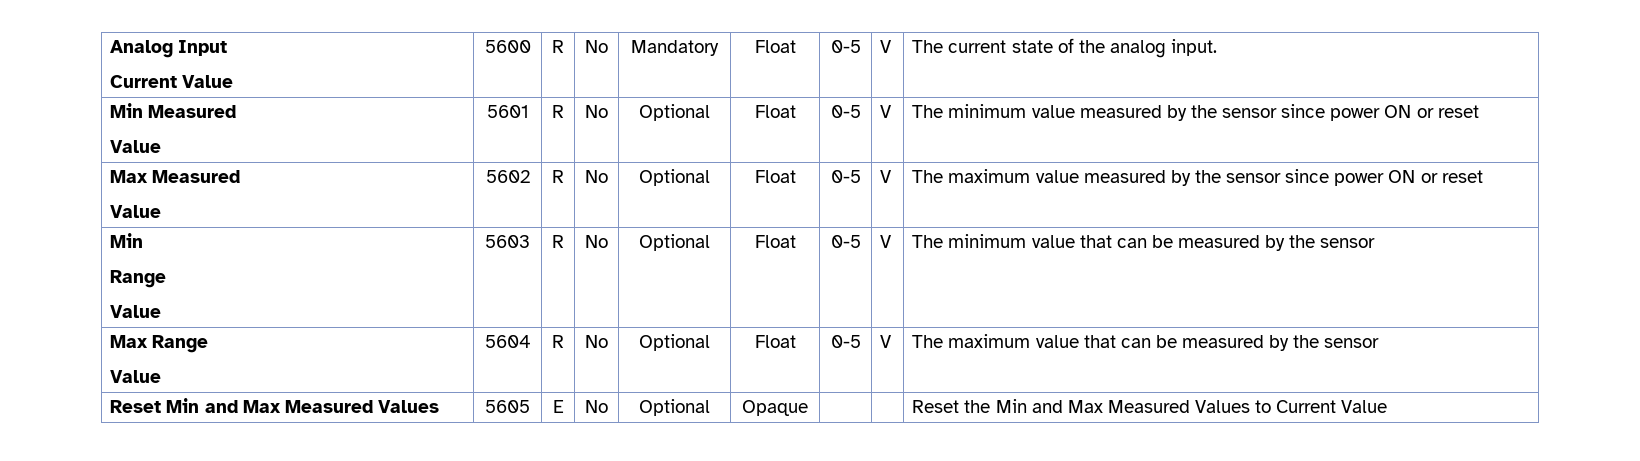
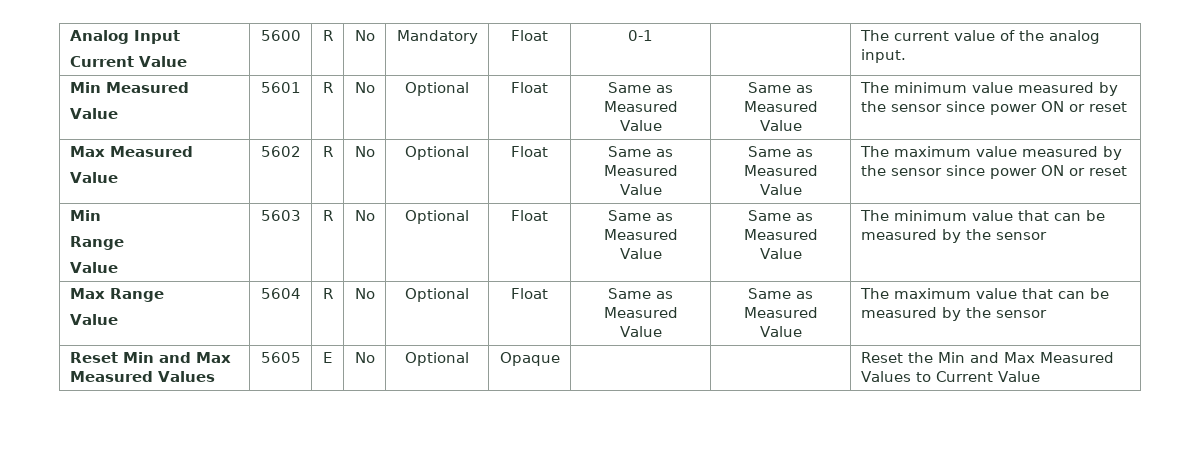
  Analog Input
- Current Value | 5600 | R | No | Mandatory | Float | 0-5 | V | The current state of the analog input.
+ Current Value | 5600 | R | No | Mandatory | Float | 0-1 | | The current value of the analog input.
  Min Measured
- Value | 5601 | R | No | Optional | Float | 0-5 | V | The minimum value measured by the sensor since power ON or reset
+ Value | 5601 | R | No | Optional | Float | Same as Measured Value | Same as Measured Value | The minimum value measured by the sensor since power ON or reset
  Max Measured
- Value | 5602 | R | No | Optional | Float | 0-5 | V | The maximum value measured by the sensor since power ON or reset
+ Value | 5602 | R | No | Optional | Float | Same as Measured Value | Same as Measured Value | The maximum value measured by the sensor since power ON or reset
  Min
  Range
- Value | 5603 | R | No | Optional | Float | 0-5 | V | The minimum value that can be measured by the sensor
+ Value | 5603 | R | No | Optional | Float | Same as Measured Value | Same as Measured Value | The minimum value that can be measured by the sensor
  Max Range
- Value | 5604 | R | No | Optional | Float | 0-5 | V | The maximum value that can be measured by the sensor
+ Value | 5604 | R | No | Optional | Float | Same as Measured Value | Same as Measured Value | The maximum value that can be measured by the sensor

